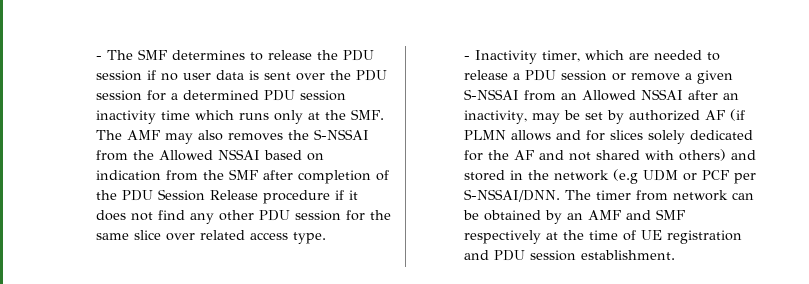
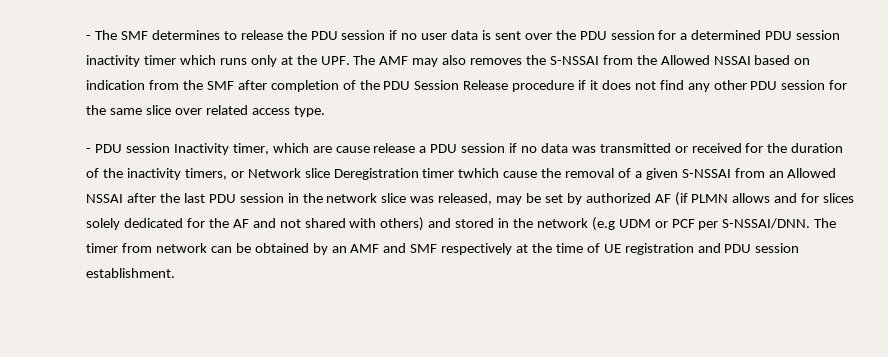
- - The SMF determines to release the PDU session if no user data is sent over the PDU session for a determined PDU session inactivity time which runs only at the SMF. The AMF may also removes the S-NSSAI from the Allowed NSSAI based on indication from the SMF after completion of the PDU Session Release procedure if it does not find any other PDU session for the same slice over related access type.
+ - The SMF determines to release the PDU session if no user data is sent over the PDU session for a determined PDU session inactivity timer which runs only at the UPF. The AMF may also removes the S-NSSAI from the Allowed NSSAI based on indication from the SMF after completion of the PDU Session Release procedure if it does not find any other PDU session for the same slice over related access type.
- - Inactivity timer, which are needed to release a PDU session or remove a given S-NSSAI from an Allowed NSSAI after an inactivity, may be set by authorized AF (if PLMN allows and for slices solely dedicated for the AF and not shared with others) and stored in the network (e.g UDM or PCF per S-NSSAI/DNN.
+ - PDU session Inactivity timer, which are cause release a PDU session if no data was transmitted or received for the duration of the inactivity timers, or Network slice Deregistration timer twhich cause the removal of a given S-NSSAI from an Allowed NSSAI after the last PDU session in the network slice was released, may be set by authorized AF (if PLMN allows and for slices solely dedicated for the AF and not shared with others) and stored in the network (e.g UDM or PCF per S-NSSAI/DNN.

